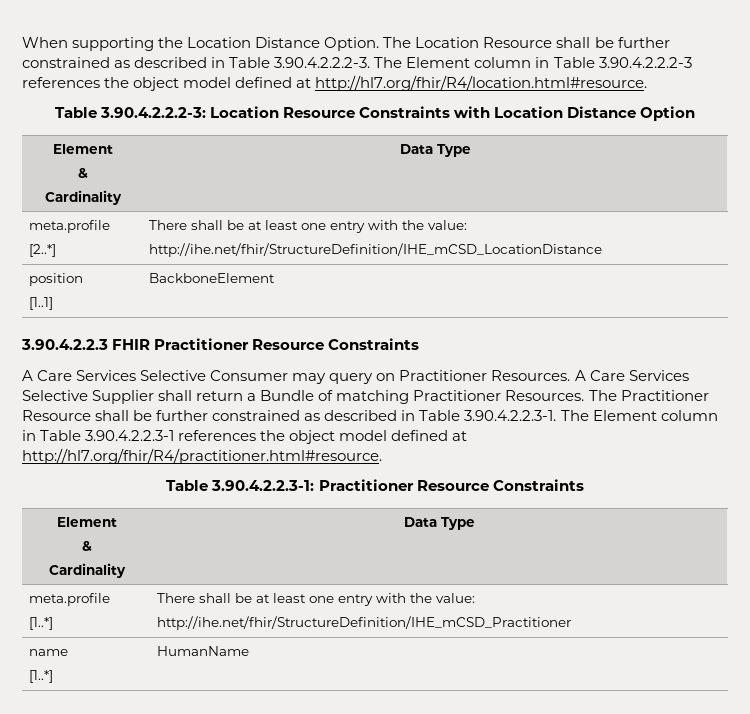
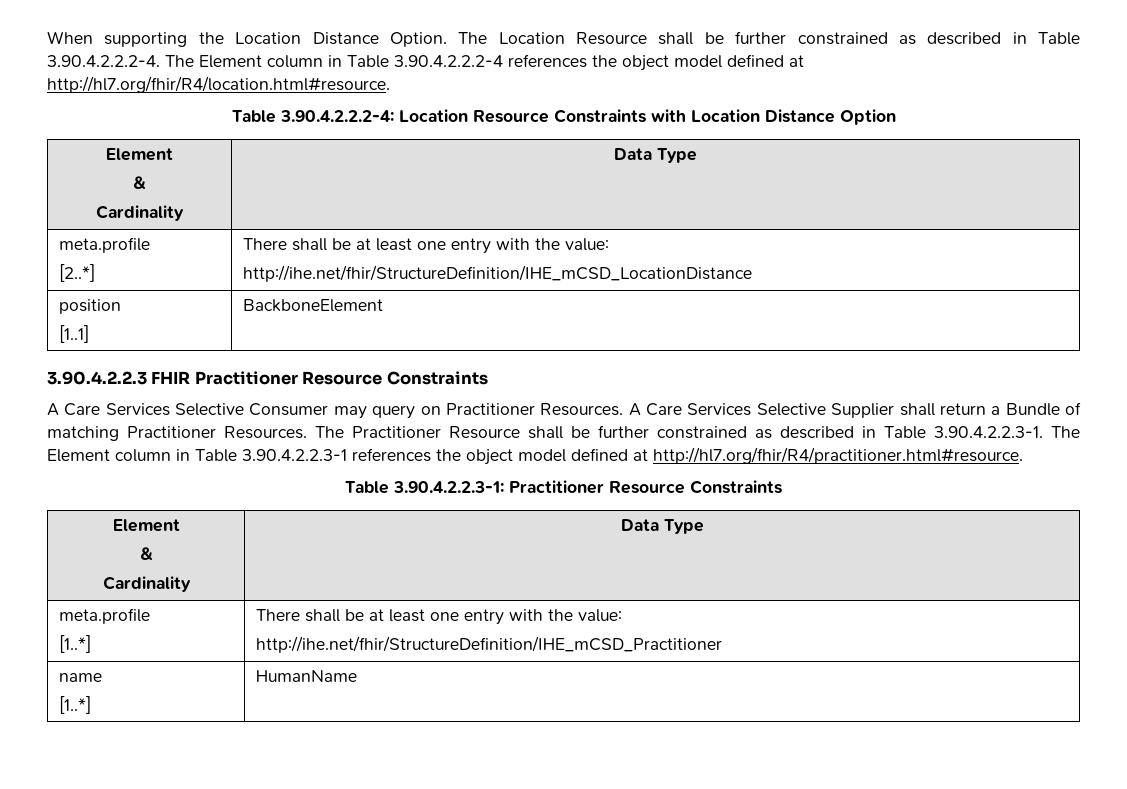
- The Location Resource shall be further constrained as described in Table 3.90.4.2.2.2-3. The Element column in Table 3.90.4.2.2.2-3 references the object model defined at http://hl7.org/fhir/R4/location.html#resource.
+ The Location Resource shall be further constrained as described in Table 3.90.4.2.2.2-4. The Element column in Table 3.90.4.2.2.2-4 references the object model defined at http://hl7.org/fhir/R4/location.html#resource.
- Table 3.90.4.2.2.2-3: Location Resource Constraints with Location Distance Option
+ Table 3.90.4.2.2.2-4: Location Resource Constraints with Location Distance Option

